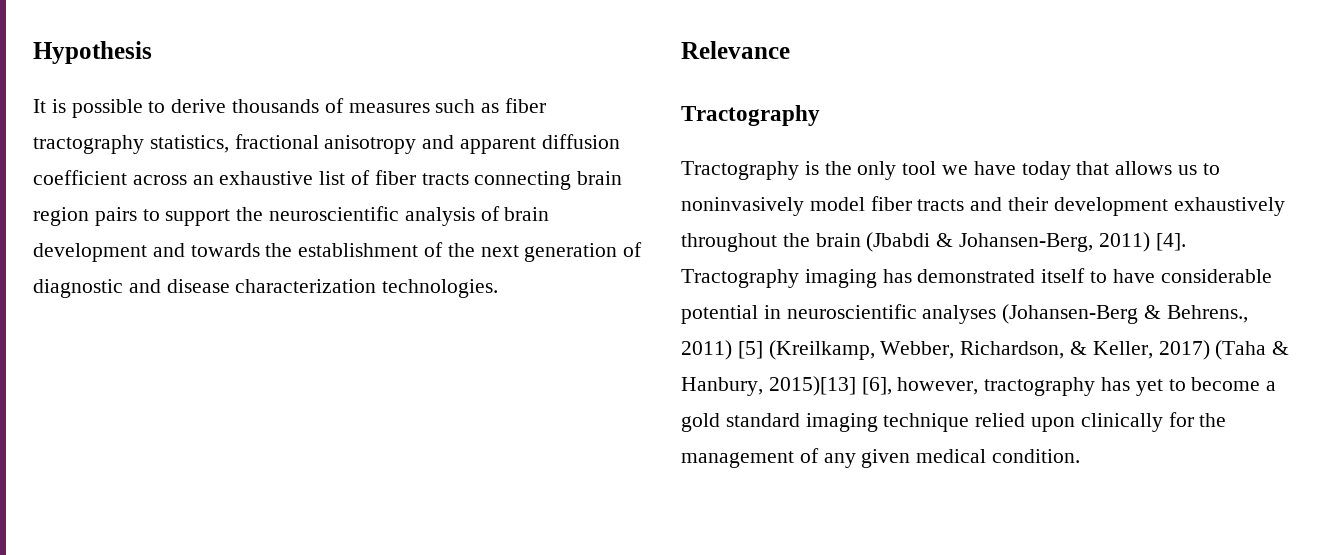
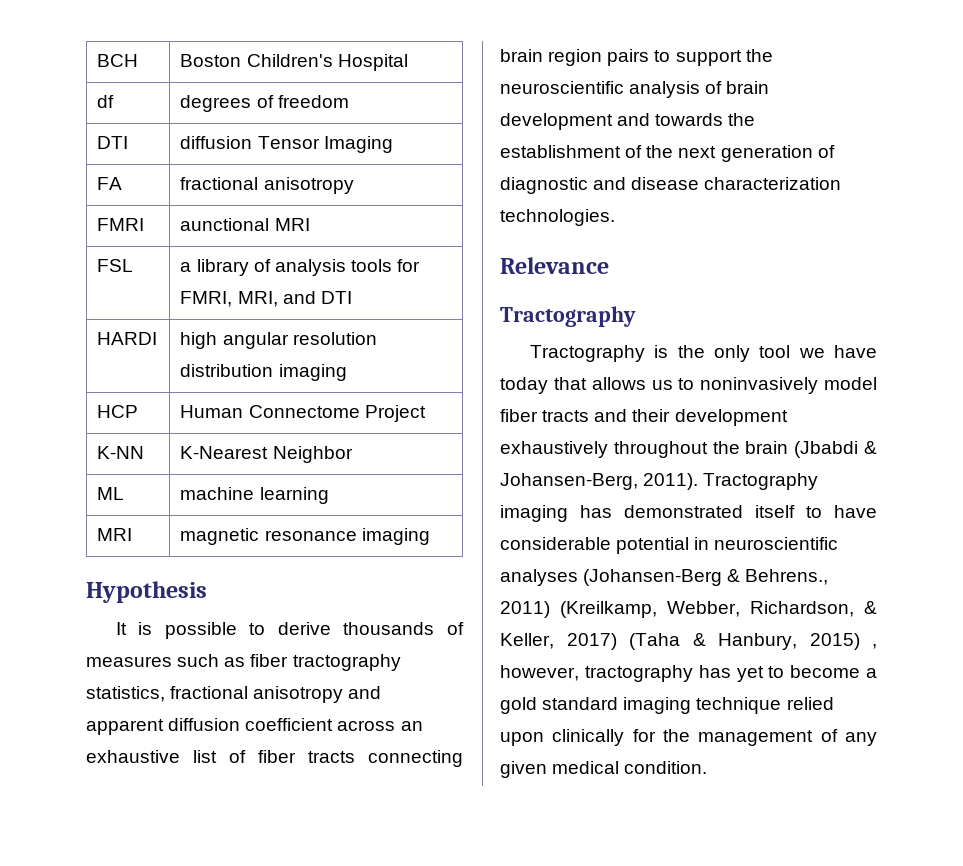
+ BCH | Boston Children's Hospital
+ df | degrees of freedom
+ DTI | diffusion Tensor Imaging
+ FA | fractional anisotropy
+ FMRI | aunctional MRI
+ FSL | a library of analysis tools for FMRI, MRI, and DTI
+ HARDI | high angular resolution distribution imaging
+ HCP | Human Connectome Project
+ K-NN | K-Nearest Neighbor
+ ML | machine learning
+ MRI | magnetic resonance imaging
- Tractography is the only tool we have today that allows us to noninvasively model fiber tracts and their development exhaustively throughout the brain (Jbabdi & Johansen-Berg, 2011) [4].
+ Tractography is the only tool we have today that allows us to noninvasively model fiber tracts and their development exhaustively throughout the brain (Jbabdi & Johansen-Berg, 2011).
- Tractography imaging has demonstrated itself to have considerable potential in neuroscientific analyses (Johansen-Berg & Behrens., 2011) [5] (Kreilkamp, Webber, Richardson, & Keller, 2017) (Taha & Hanbury, 2015)[13] [6], however, tractography has yet to become a gold standard imaging technique relied upon clinically for the management of any given medical condition.
+ Tractography imaging has demonstrated itself to have considerable potential in neuroscientific analyses (Johansen-Berg & Behrens., 2011) (Kreilkamp, Webber, Richardson, & Keller, 2017) (Taha & Hanbury, 2015) , however, tractography has yet to become a gold standard imaging technique relied upon clinically for the management of any given medical condition.

